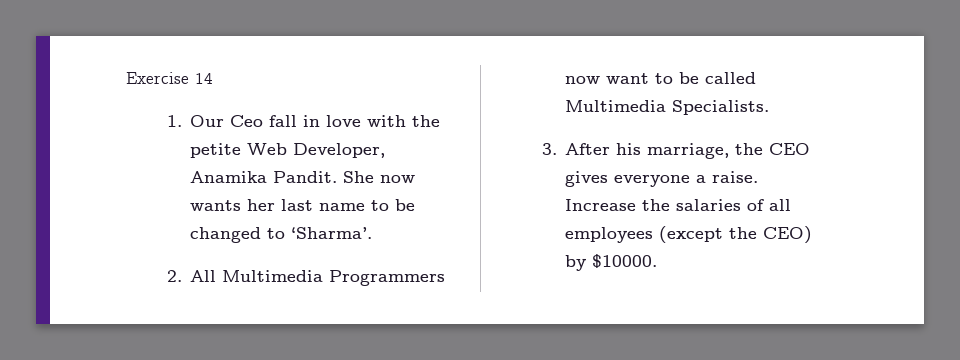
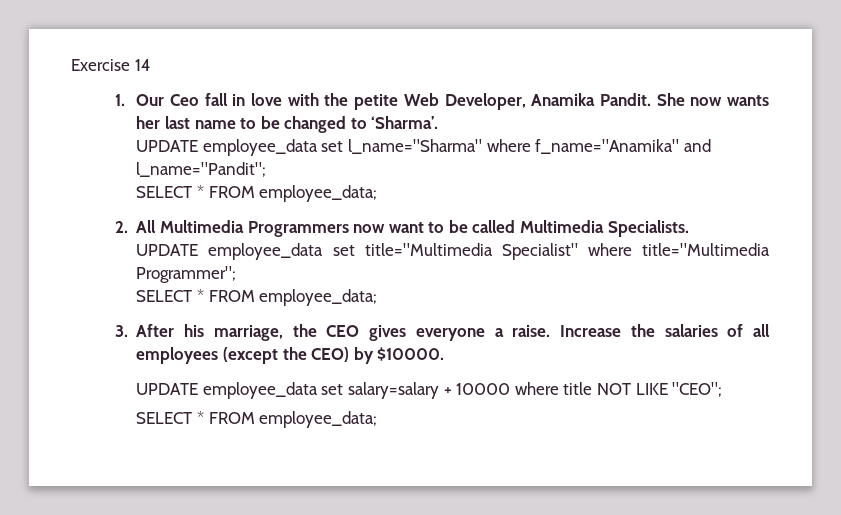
+ UPDATE employee_data set l_name="Sharma" where f_name="Anamika" and l_name="Pandit";
+ SELECT * FROM employee_data;
+ UPDATE employee_data set title="Multimedia Specialist" where title="Multimedia Programmer";
+ SELECT * FROM employee_data;
+ UPDATE employee_data set salary=salary + 10000 where title NOT LIKE "CEO";
+ SELECT * FROM employee_data;

